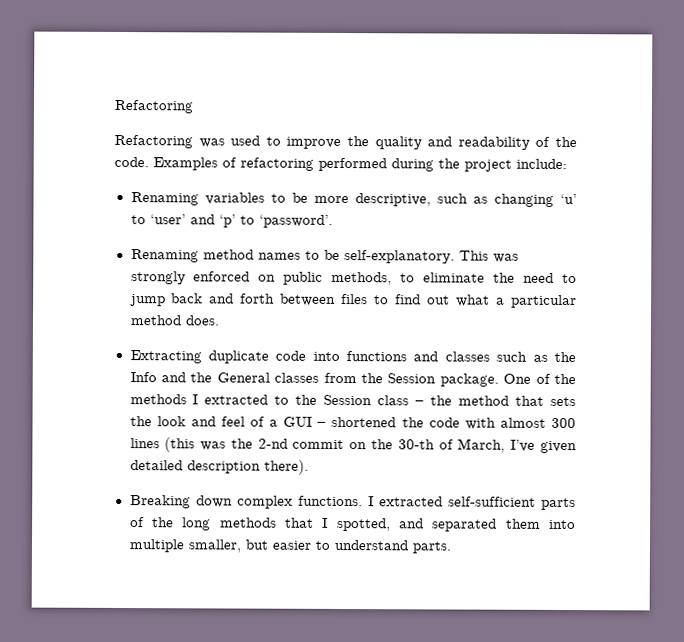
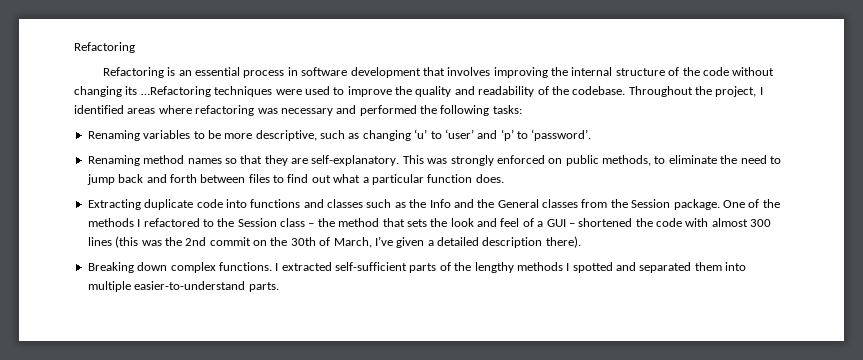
- Refactoring was used to improve the quality and readability of the code. Examples of refactoring performed during the project include:
+ Refactoring is an essential process in software development that involves improving the internal structure of the code without changing its …Refactoring techniques were used to improve the quality and readability of the codebase. Throughout the project, I identified areas where refactoring was necessary and performed the following tasks:
- Renaming method names to be self-explanatory.
+ Renaming method names so that they are self-explanatory.
- This was strongly enforced on public methods, to eliminate the need to jump back and forth between files to find out what a particular method does.
+ This was strongly enforced on public methods, to eliminate the need to jump back and forth between files to find out what a particular function does.
- One of the methods I extracted to the Session class – the method that sets the look and feel of a GUI – shortened the code with almost 300 lines (this was the 2-nd commit on the 30-th of March, I’ve given detailed description there).
+ One of the methods I refactored to the Session class – the method that sets the look and feel of a GUI – shortened the code with almost 300 lines (this was the 2nd commit on the 30th of March, I’ve given a detailed description there).
- I extracted self-sufficient parts of the long methods that I spotted, and separated them into multiple smaller, but easier to understand parts.
+ I extracted self-sufficient parts of the lengthy methods I spotted and separated them into multiple easier-to-understand parts.

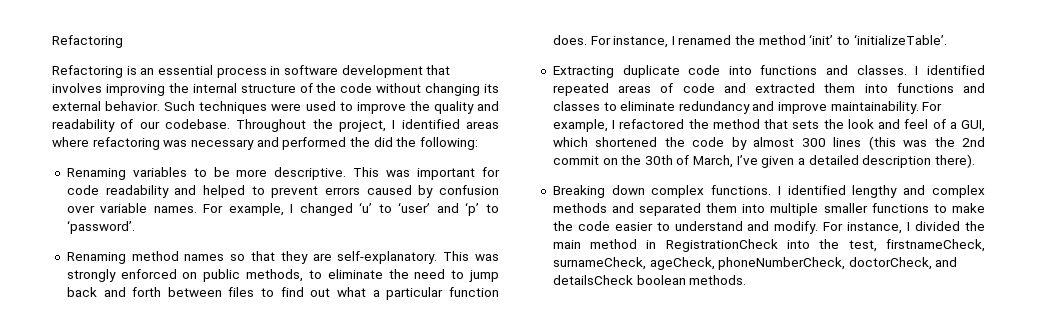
- Refactoring is an essential process in software development that involves improving the internal structure of the code without changing its …Refactoring techniques were used to improve the quality and readability of the codebase.
+ Refactoring is an essential process in software development that involves improving the internal structure of the code without changing its external behavior. Such techniques were used to improve the quality and readability of our codebase.
- Throughout the project, I identified areas where refactoring was necessary and performed the following tasks:
+ Throughout the project, I identified areas where refactoring was necessary and performed the did the following:
- Renaming variables to be more descriptive, such as changing ‘u’ to ‘user’ and ‘p’ to ‘password’.
+ Renaming variables to be more descriptive. This was important for code readability and helped to prevent errors caused by confusion over variable names. For example, I changed ‘u’ to ‘user’ and ‘p’ to ‘password’.
+ For instance, I renamed the method ‘init’ to ‘initializeTable’.
- Extracting duplicate code into functions and classes such as the Info and the General classes from the Session package. One of the methods I refactored to the Session class – the method that sets the look and feel of a GUI – shortened the code with almost 300 lines (this was the 2nd commit on the 30th of March, I’ve given a detailed description there).
+ Extracting duplicate code into functions and classes. I identified repeated areas of code and extracted them into functions and classes to eliminate redundancy and improve maintainability. For example, I refactored the method that sets the look and feel of a GUI, which shortened the code by almost 300 lines (this was the 2nd commit on the 30th of March, I’ve given a detailed description there).
- I extracted self-sufficient parts of the lengthy methods I spotted and separated them into multiple easier-to-understand parts.
+ I identified lengthy and complex methods and separated them into multiple smaller functions to make the code easier to understand and modify. For instance, I divided the main method in RegistrationCheck into the test, firstnameCheck, surnameCheck, ageCheck, phoneNumberCheck, doctorCheck, and detailsCheck boolean methods.

